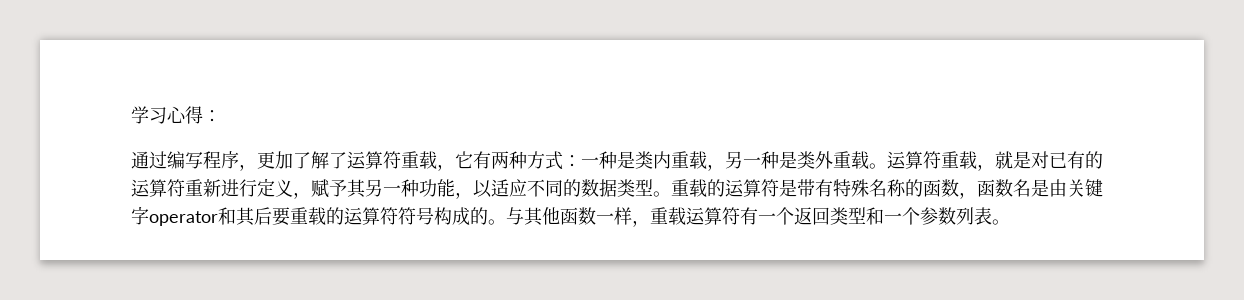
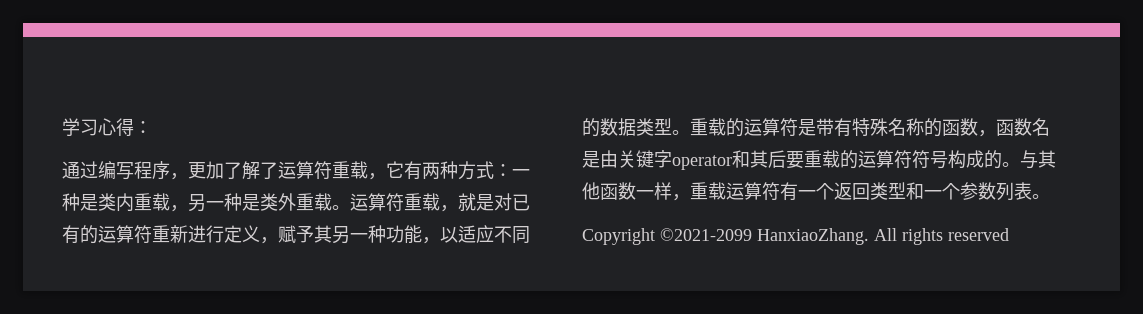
+ Copyright ©2021-2099 HanxiaoZhang. All rights reserved

